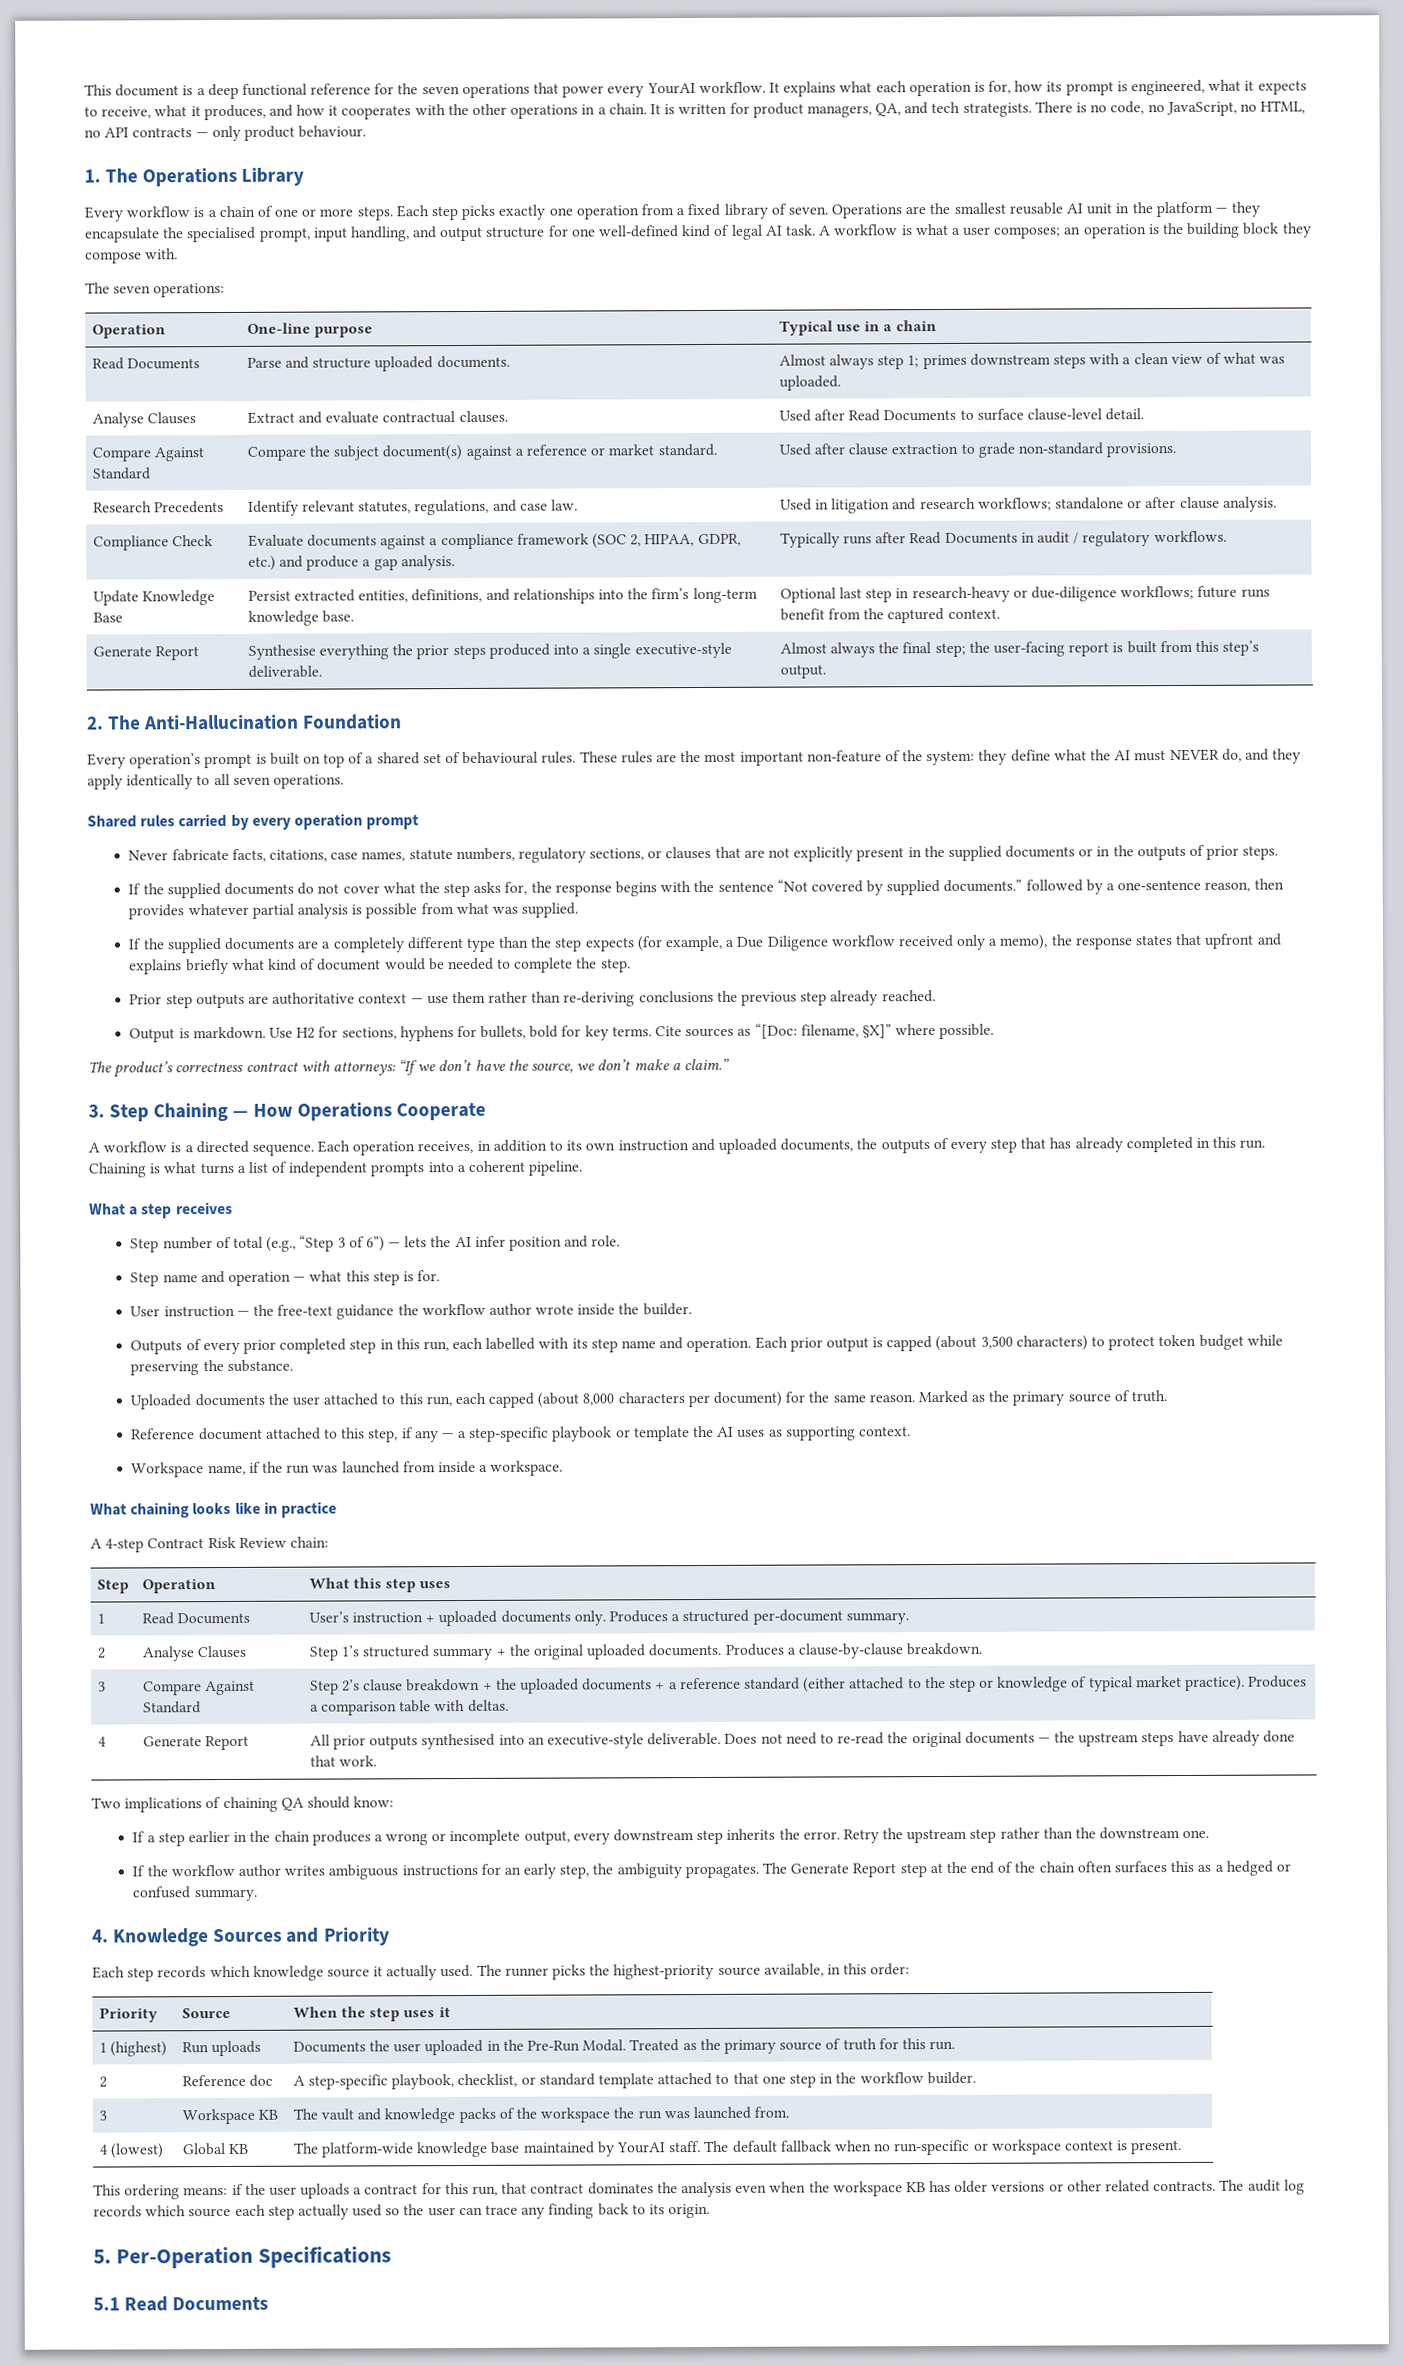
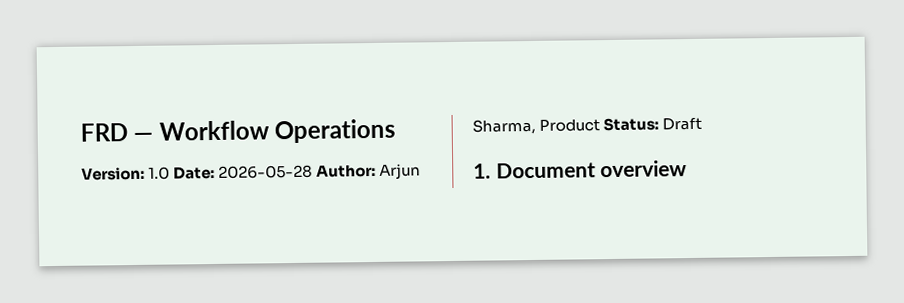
- This document is a deep functional reference for the seven operations that power every YourAI workflow. It explains what each operation is for, how its prompt is engineered, what it expects to receive, what it produces, and how it cooperates with the other operations in a chain. It is written for product managers, QA, and tech strategists. There is no code, no JavaScript, no HTML, no API contracts — only product behaviour.
- 1. The Operations Library
- Every workflow is a chain of one or more steps. Each step picks exactly one operation from a fixed library of seven. Operations are the smallest reusable AI unit in the platform — they encapsulate the specialised prompt, input handling, and output structure for one well-defined kind of legal AI task. A workflow is what a user composes; an operation is the building block they compose with.
- The seven operations:
- Operation | One-line purpose | Typical use in a chain
- Read Documents | Parse and structure uploaded documents. | Almost always step 1; primes downstream steps with a clean view of what was uploaded.
- Analyse Clauses | Extract and evaluate contractual clauses. | Used after Read Documents to surface clause-level detail.
- Compare Against Standard | Compare the subject document(s) against a reference or market standard. | Used after clause extraction to grade non-standard provisions.
- Research Precedents | Identify relevant statutes, regulations, and case law. | Used in litigation and research workflows; standalone or after clause analysis.
- Compliance Check | Evaluate documents against a compliance framework (SOC 2, HIPAA, GDPR, etc.) and produce a gap analysis. | Typically runs after Read Documents in audit / regulatory workflows.
- Update Knowledge Base | Persist extracted entities, definitions, and relationships into the firm’s long-term knowledge base. | Optional last step in research-heavy or due-diligence workflows; future runs benefit from the captured context.
- Generate Report | Synthesise everything the prior steps produced into a single executive-style deliverable. | Almost always the final step; the user-facing report is built from this step’s output.
- 2. The Anti-Hallucination Foundation
- Every operation’s prompt is built on top of a shared set of behavioural rules. These rules are the most important non-feature of the system: they define what the AI must NEVER do, and they apply identically to all seven operations.
- Shared rules carried by every operation prompt
- Never fabricate facts, citations, case names, statute numbers, regulatory sections, or clauses that are not explicitly present in the supplied documents or in the outputs of prior steps.
- If the supplied documents do not cover what the step asks for, the response begins with the sentence “Not covered by supplied documents.” followed by a one-sentence reason, then provides whatever partial analysis is possible from what was supplied.
- If the supplied documents are a completely different type than the step expects (for example, a Due Diligence workflow received only a memo), the response states that upfront and explains briefly what kind of document would be needed to complete the step.
- Prior step outputs are authoritative context — use them rather than re-deriving conclusions the previous step already reached.
- Output is markdown. Use H2 for sections, hyphens for bullets, bold for key terms. Cite sources as “[Doc: filename, §X]” where possible.
- The product’s correctness contract with attorneys: “If we don’t have the source, we don’t make a claim.”
- 3. Step Chaining — How Operations Cooperate
- A workflow is a directed sequence. Each operation receives, in addition to its own instruction and uploaded documents, the outputs of every step that has already completed in this run. Chaining is what turns a list of independent prompts into a coherent pipeline.
- What a step receives
- Step number of total (e.g., “Step 3 of 6”) — lets the AI infer position and role.
- Step name and operation — what this step is for.
- User instruction — the free-text guidance the workflow author wrote inside the builder.
- Outputs of every prior completed step in this run, each labelled with its step name and operation. Each prior output is capped (about 3,500 characters) to protect token budget while preserving the substance.
- Uploaded documents the user attached to this run, each capped (about 8,000 characters per document) for the same reason. Marked as the primary source of truth.
- Reference document attached to this step, if any — a step-specific playbook or template the AI uses as supporting context.
- Workspace name, if the run was launched from inside a workspace.
- What chaining looks like in practice
- A 4-step Contract Risk Review chain:
- Step | Operation | What this step uses
- 1 | Read Documents | User’s instruction + uploaded documents only. Produces a structured per-document summary.
- 2 | Analyse Clauses | Step 1’s structured summary + the original uploaded documents. Produces a clause-by-clause breakdown.
- 3 | Compare Against Standard | Step 2’s clause breakdown + the uploaded documents + a reference standard (either attached to the step or knowledge of typical market practice). Produces a comparison table with deltas.
- 4 | Generate Report | All prior outputs synthesised into an executive-style deliverable. Does not need to re-read the original documents — the upstream steps have already done that work.
- Two implications of chaining QA should know:
- If a step earlier in the chain produces a wrong or incomplete output, every downstream step inherits the error. Retry the upstream step rather than the downstream one.
- If the workflow author writes ambiguous instructions for an early step, the ambiguity propagates. The Generate Report step at the end of the chain often surfaces this as a hedged or confused summary.
- 4. Knowledge Sources and Priority
- Each step records which knowledge source it actually used. The runner picks the highest-priority source available, in this order:
- Priority | Source | When the step uses it
- 1 (highest) | Run uploads | Documents the user uploaded in the Pre-Run Modal. Treated as the primary source of truth for this run.
- 2 | Reference doc | A step-specific playbook, checklist, or standard template attached to that one step in the workflow builder.
- 3 | Workspace KB | The vault and knowledge packs of the workspace the run was launched from.
- 4 (lowest) | Global KB | The platform-wide knowledge base maintained by YourAI staff. The default fallback when no run-specific or workspace context is present.
- This ordering means: if the user uploads a contract for this run, that contract dominates the analysis even when the workspace KB has older versions or other related contracts. The audit log records which source each step actually used so the user can trace any finding back to its origin.
- 5. Per-Operation Specifications
- 5.1 Read Documents
+ FRD — Workflow Operations
+ Version: 1.0 Date: 2026-05-28 Author: Arjun Sharma, Product Status: Draft
+ 1. Document overview

